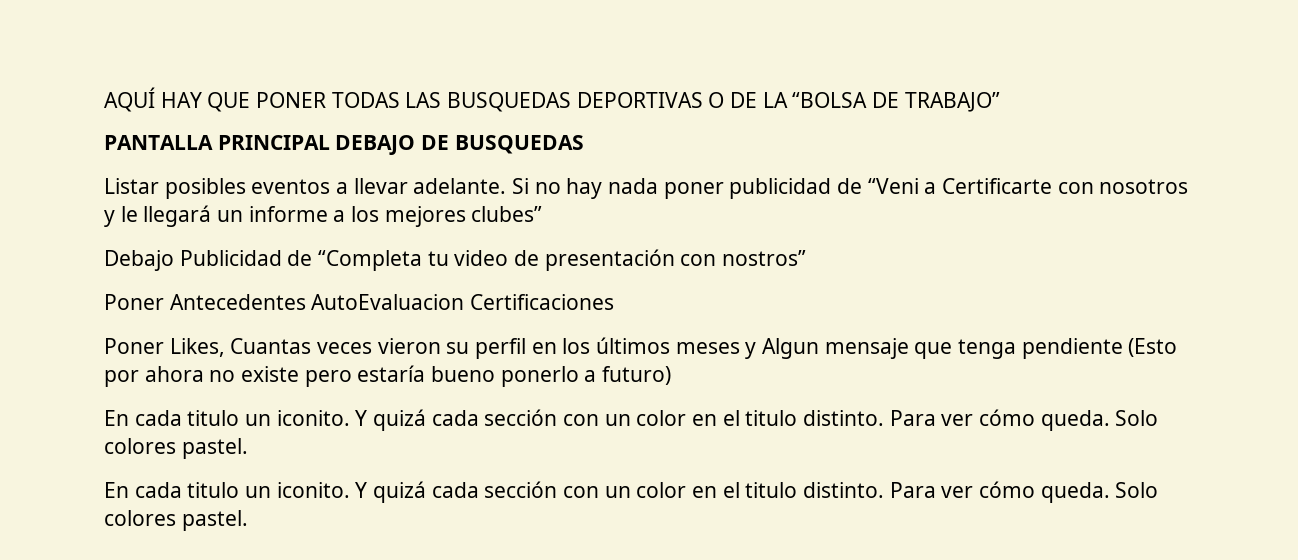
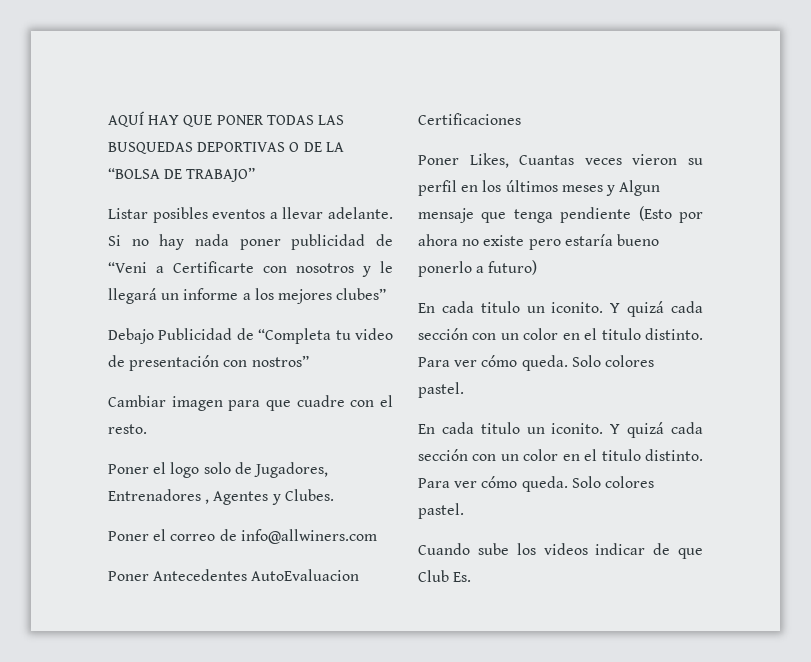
- PANTALLA PRINCIPAL DEBAJO DE BUSQUEDAS
+ Cambiar imagen para que cuadre con el resto.
+ Poner el logo solo de Jugadores, Entrenadores , Agentes y Clubes.
+ Poner el correo de info@allwiners.com
+ Cuando sube los videos indicar de que Club Es.

